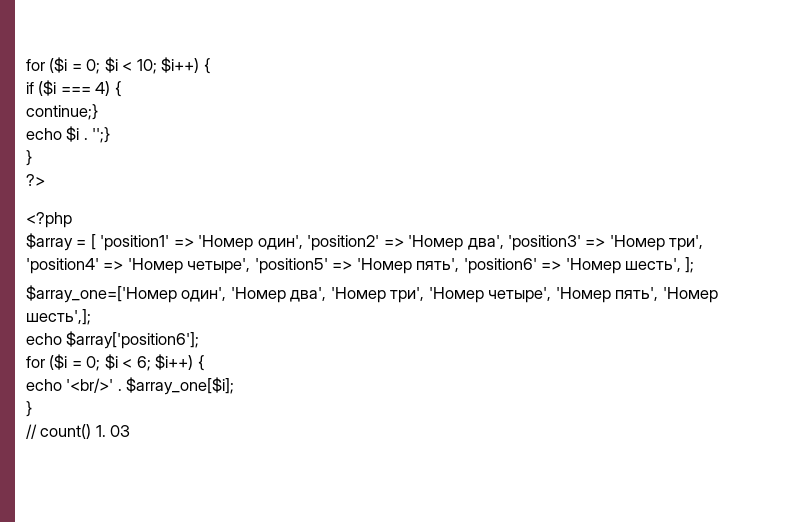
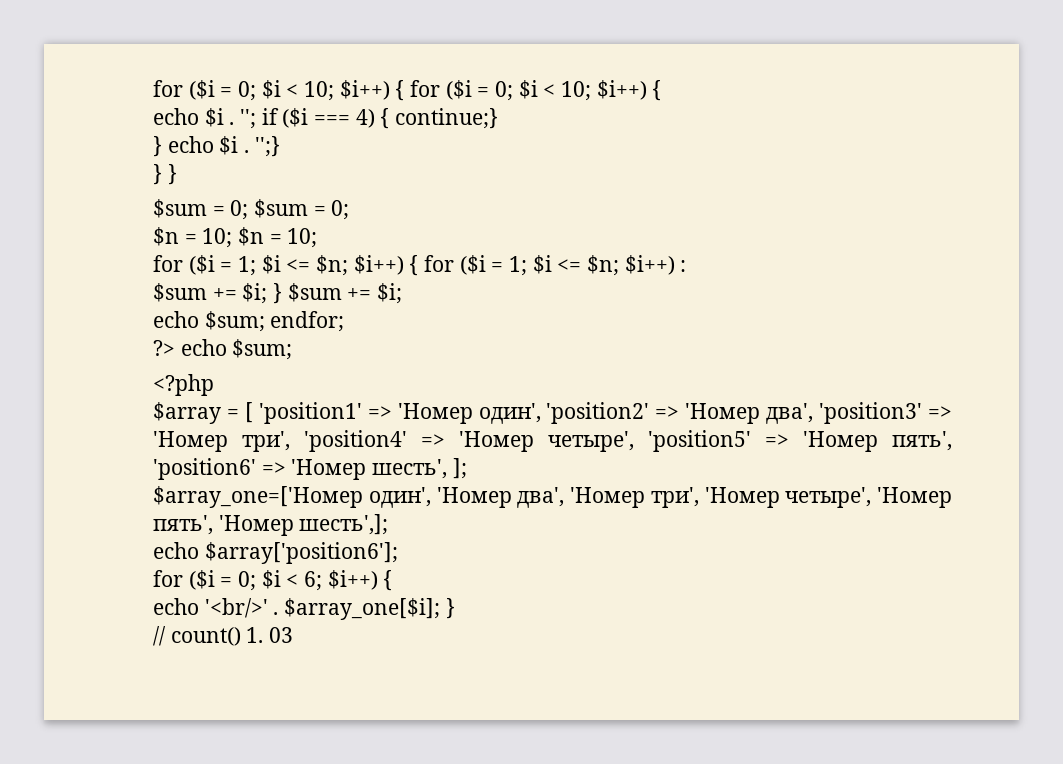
- for ($i = 0; $i < 10; $i++) {
- if ($i === 4) {
- continue;}
+ for ($i = 0; $i < 10; $i++) { for ($i = 0; $i < 10; $i++) {
+ echo $i . ''; if ($i === 4) { continue;}
- echo $i .
+ } echo $i .
  '';}
- }
+ } }
+ $sum = 0; $sum = 0;
+ $n = 10; $n = 10;
+ for ($i = 1; $i <= $n; $i++) { for ($i = 1; $i <= $n; $i++) :
+ $sum += $i; } $sum += $i;
+ echo $sum; endfor;
- ?>
+ ?> echo $sum;
- $array_one[$i];
- }
+ $array_one[$i]; }

